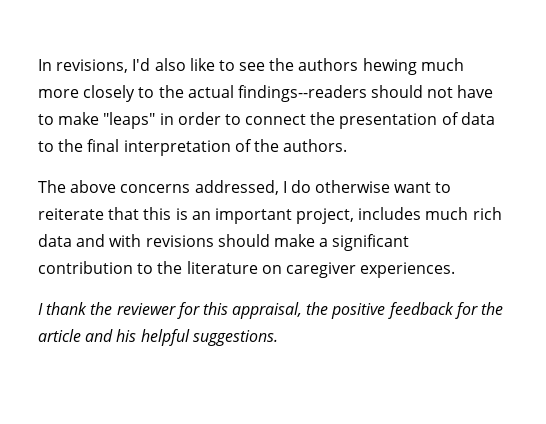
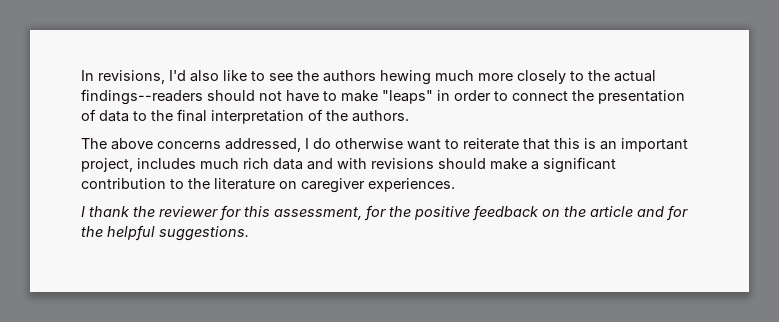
- I thank the reviewer for this appraisal, the positive feedback for the article and his helpful suggestions.
+ I thank the reviewer for this assessment, for the positive feedback on the article and for the helpful suggestions.

